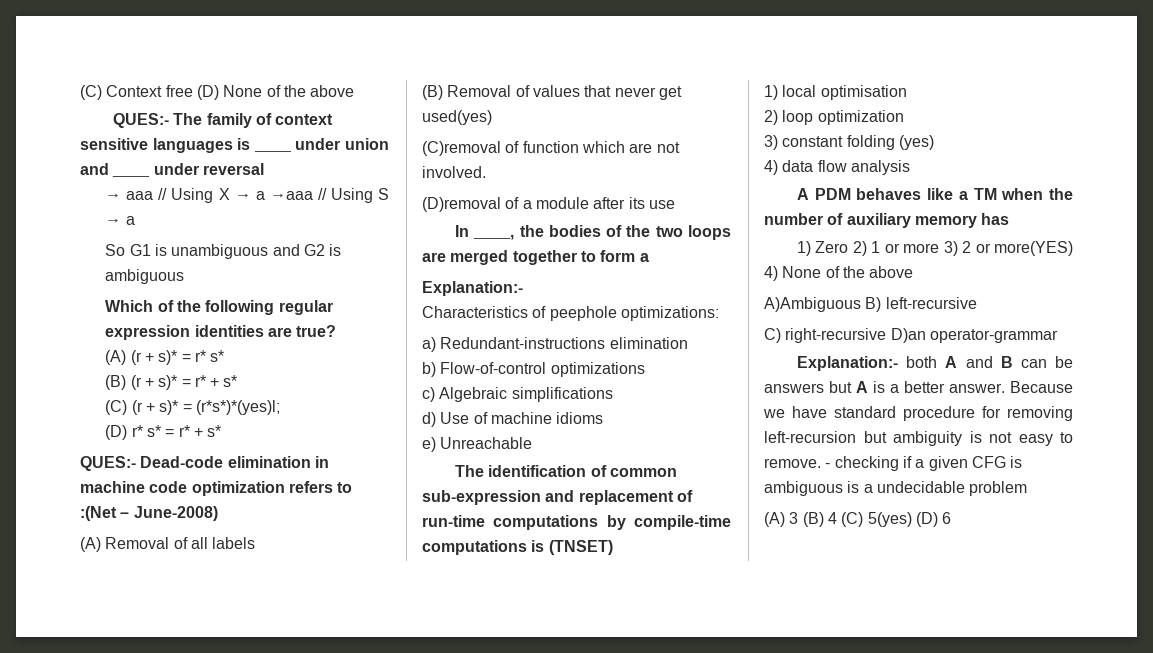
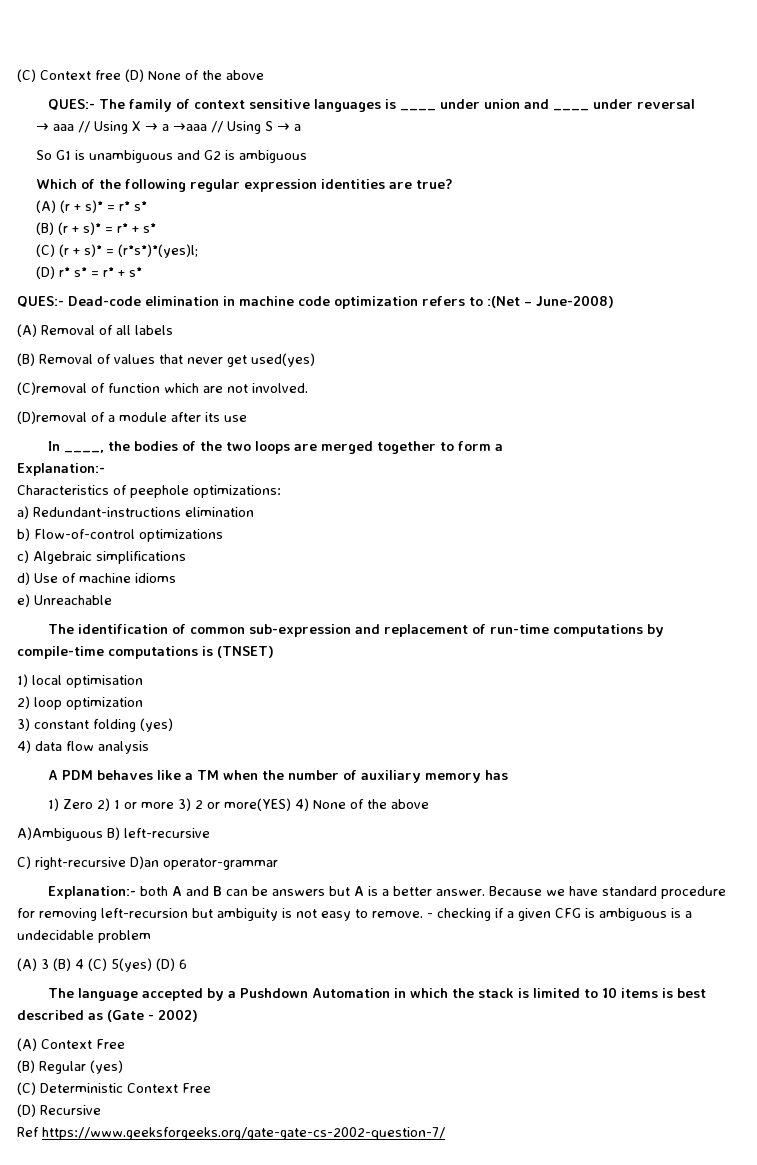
+ The language accepted by a Pushdown Automation in which the stack is limited to 10 items is best described as (Gate - 2002)
+ (A) Context Free
+ (B) Regular (yes)
+ (C) Deterministic Context Free
+ (D) Recursive
+ Ref https://www.geeksforgeeks.org/gate-gate-cs-2002-question-7/

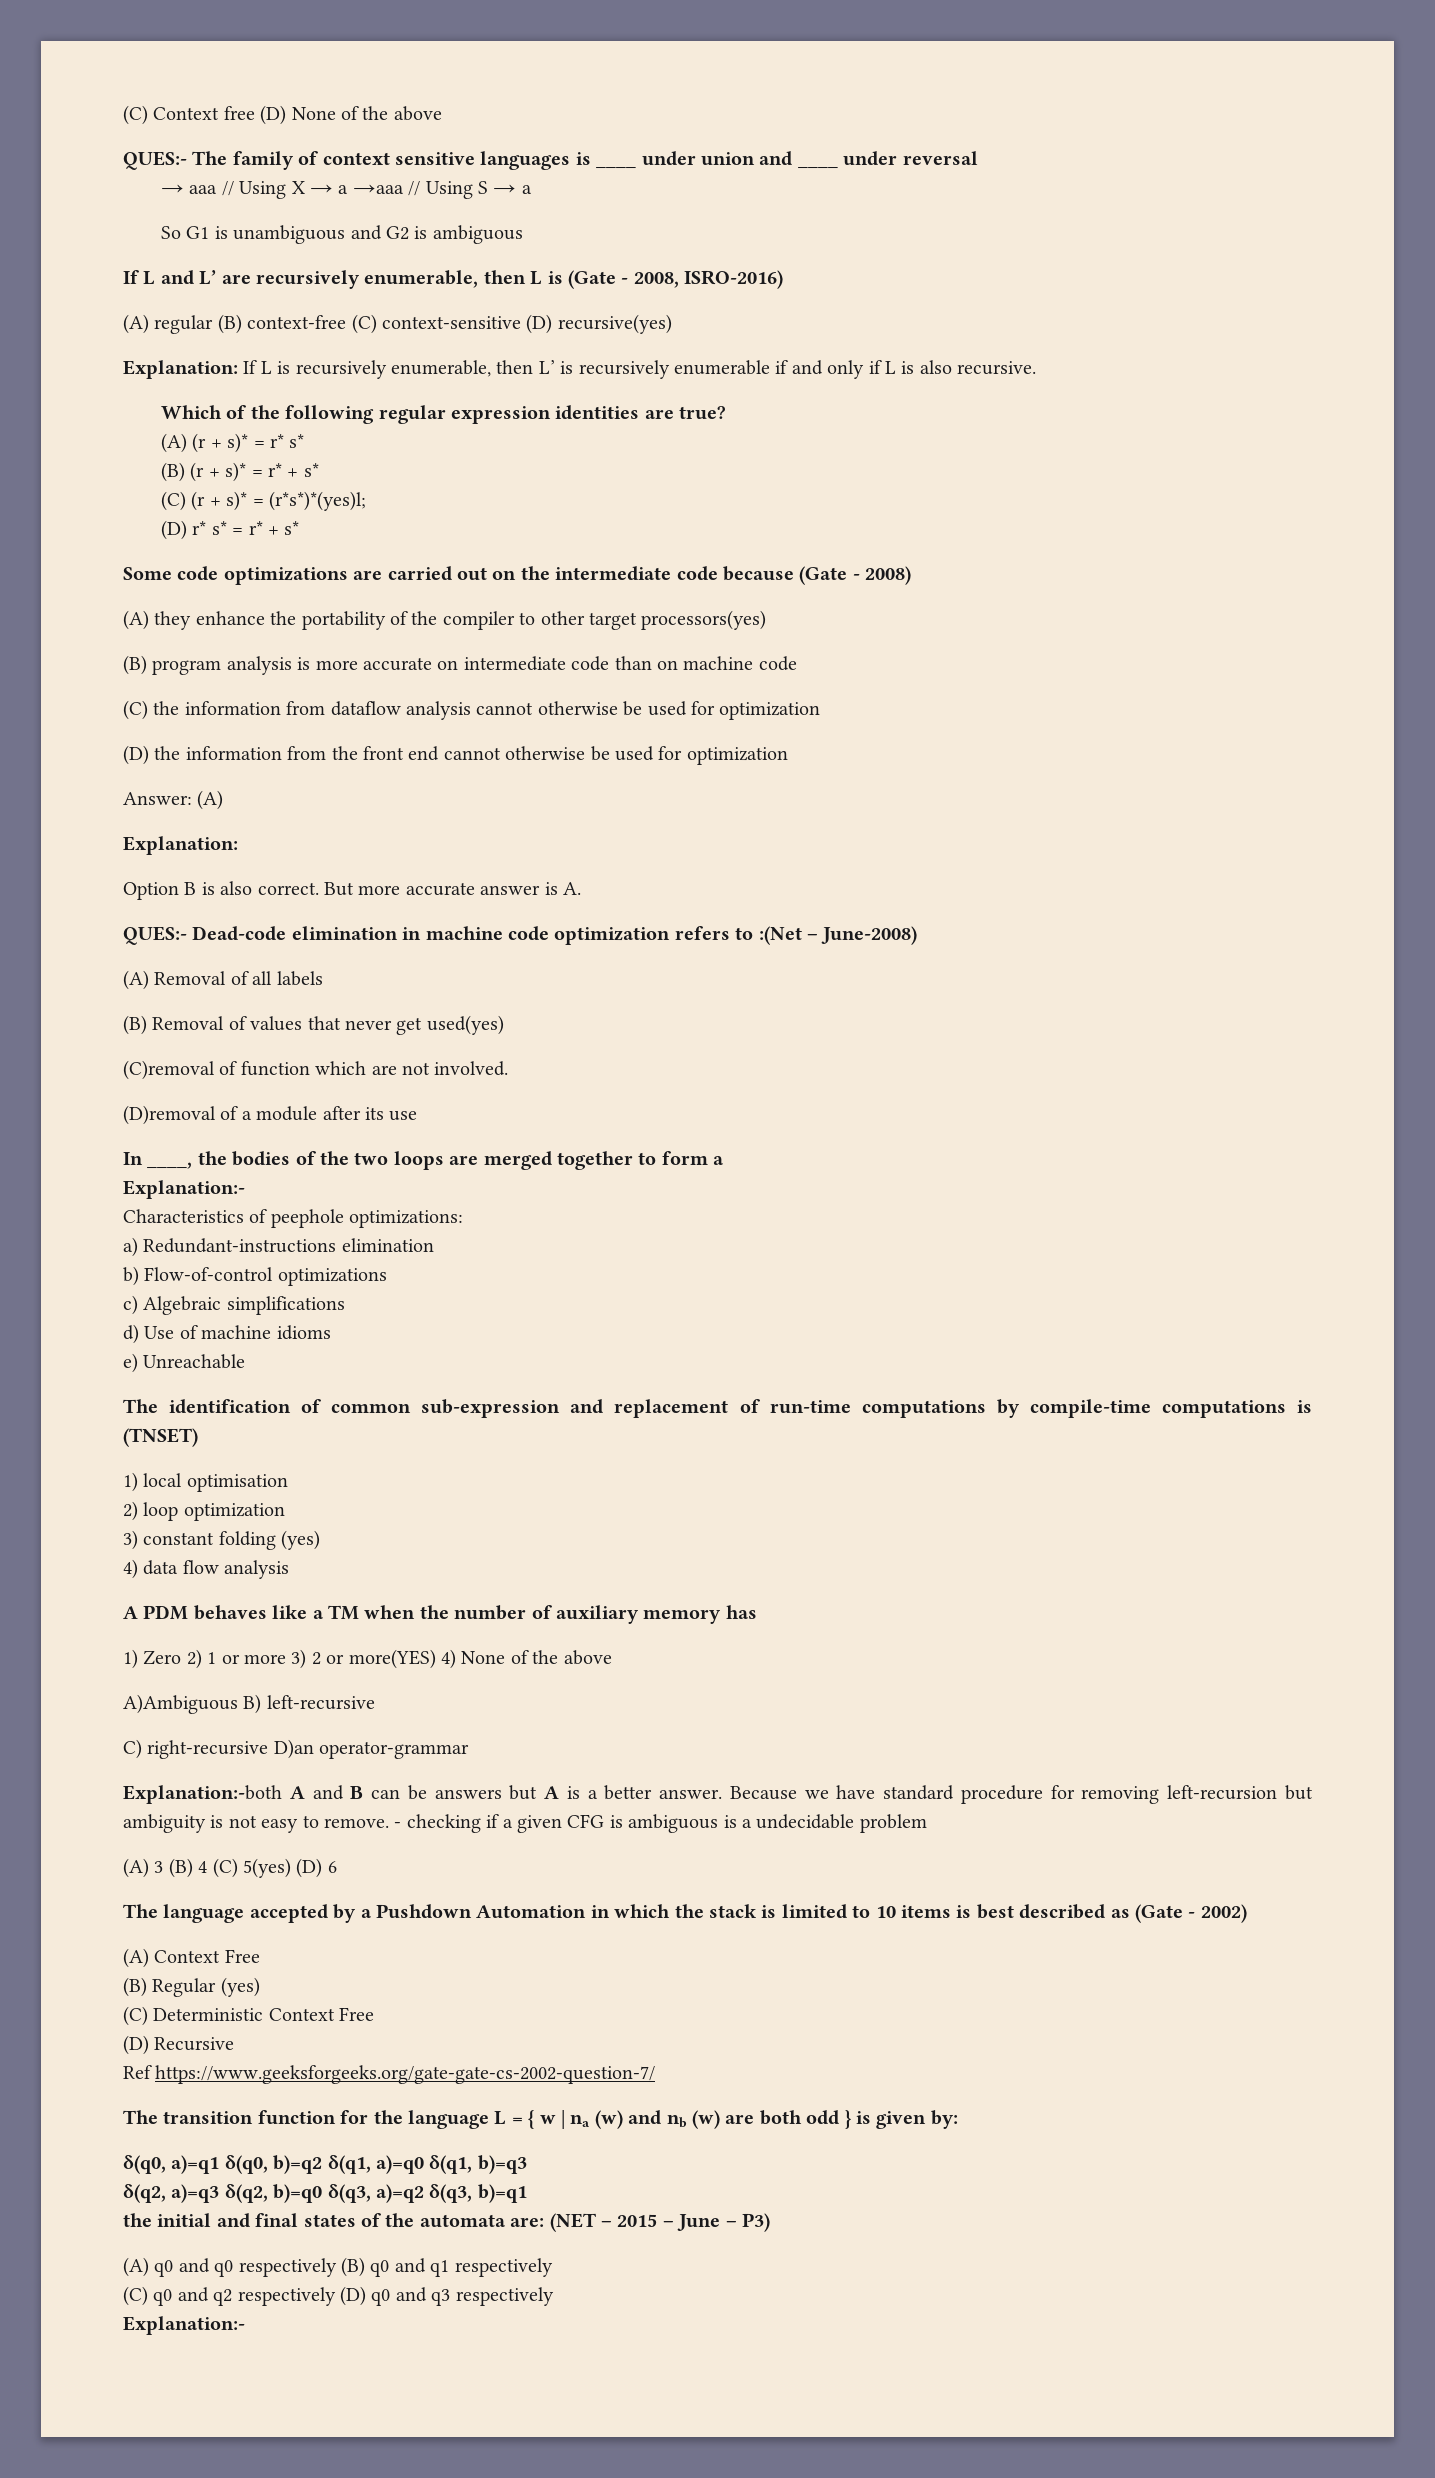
+ If L and L’ are recursively enumerable, then L is (Gate - 2008, ISRO-2016)
+ (A) regular (B) context-free (C) context-sensitive (D) recursive(yes)
+ Explanation: If L is recursively enumerable, then L’ is recursively enumerable if and only if L is also recursive.
+ Some code optimizations are carried out on the intermediate code because (Gate - 2008)
+ (A) they enhance the portability of the compiler to other target processors(yes)
+ (B) program analysis is more accurate on intermediate code than on machine code
+ (C) the information from dataflow analysis cannot otherwise be used for optimization
+ (D) the information from the front end cannot otherwise be used for optimization
+ Answer: (A)
+ Explanation:
+ Option B is also correct. But more accurate answer is A.
- Explanation:- both A and B can be answers but A is a better answer.
+ Explanation:-both A and B can be answers but A is a better answer.
+ The transition function for the language L = { w | na (w) and nb (w) are both odd } is given by:
+ δ(q0, a)=q1 δ(q0, b)=q2 δ(q1, a)=q0 δ(q1, b)=q3
+ δ(q2, a)=q3 δ(q2, b)=q0 δ(q3, a)=q2 δ(q3, b)=q1
+ the initial and final states of the automata are: (NET – 2015 – June – P3)
+ (A) q0 and q0 respectively (B) q0 and q1 respectively
+ (C) q0 and q2 respectively (D) q0 and q3 respectively
+ Explanation:-

